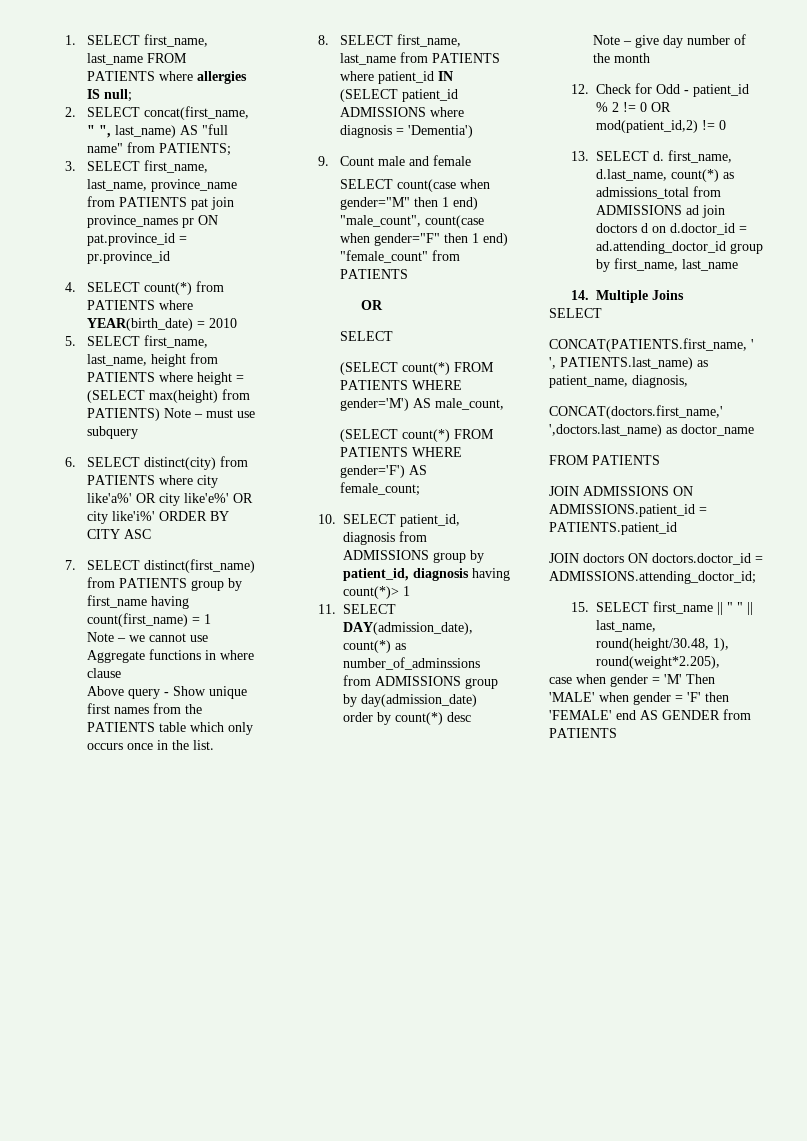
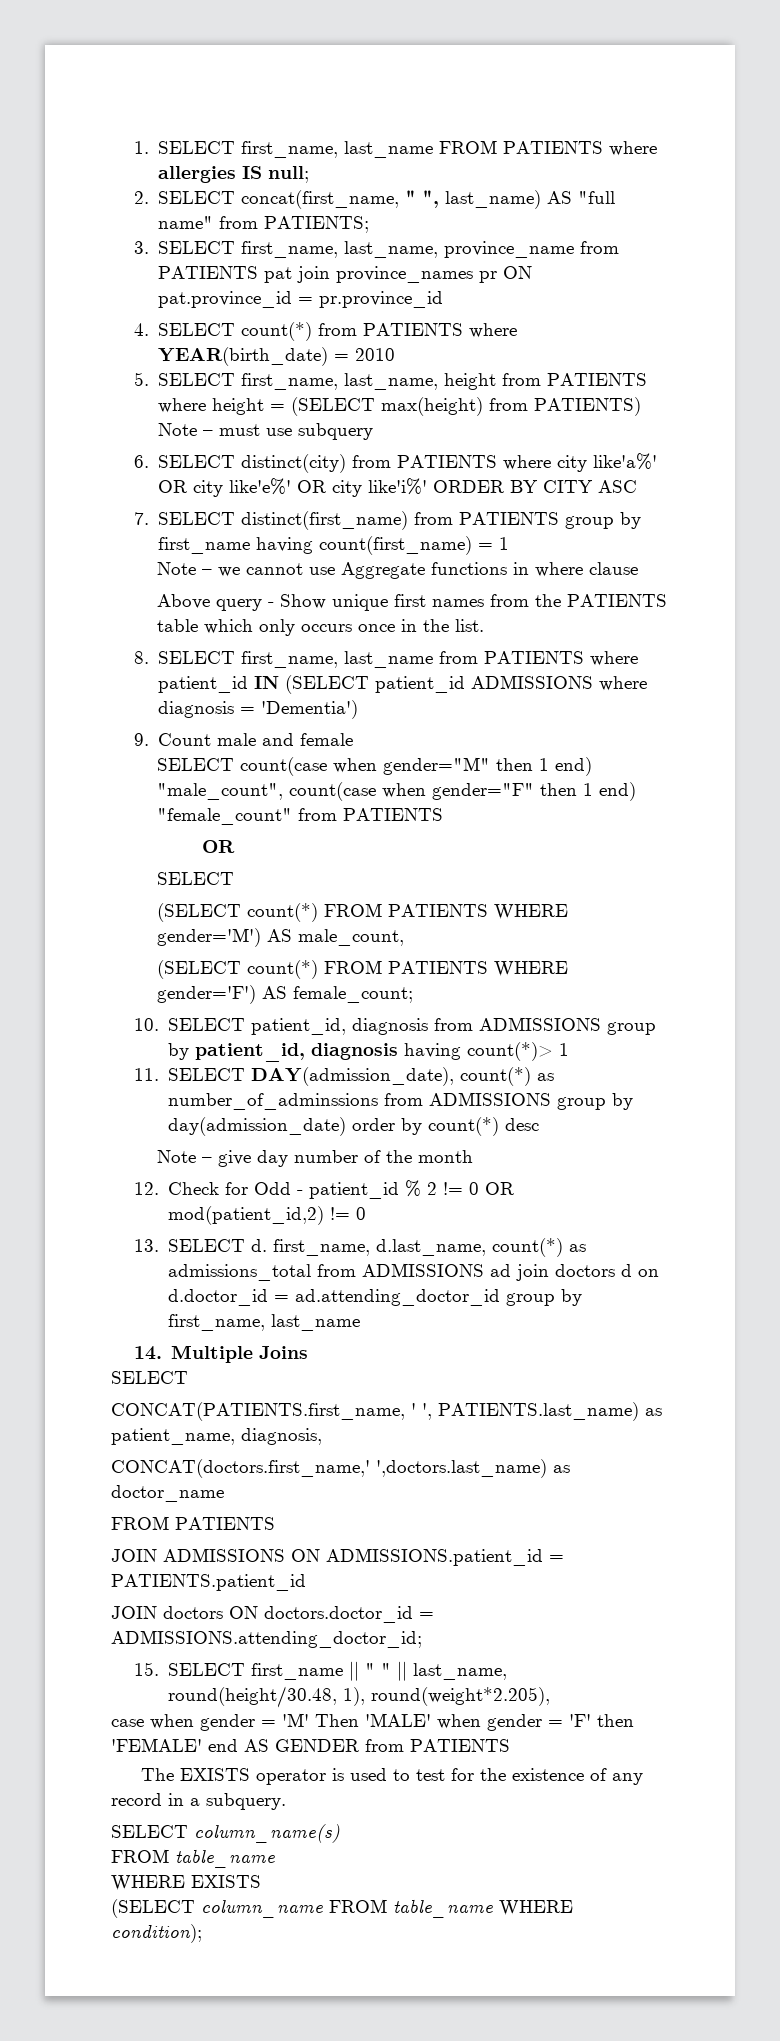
+ The EXISTS operator is used to test for the existence of any record in a subquery.
+ SELECT column_name(s)
+ FROM table_name
+ WHERE EXISTS
+ (SELECT column_name FROM table_name WHERE condition);

